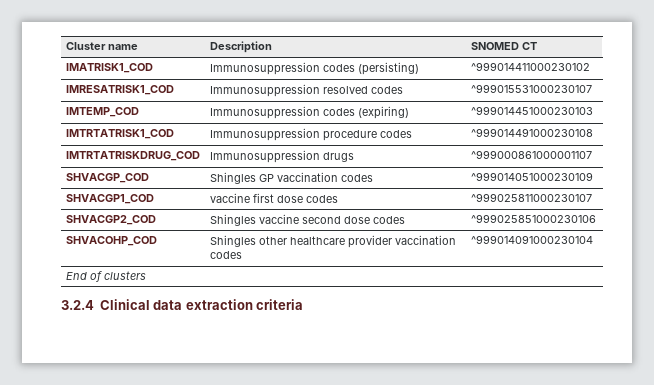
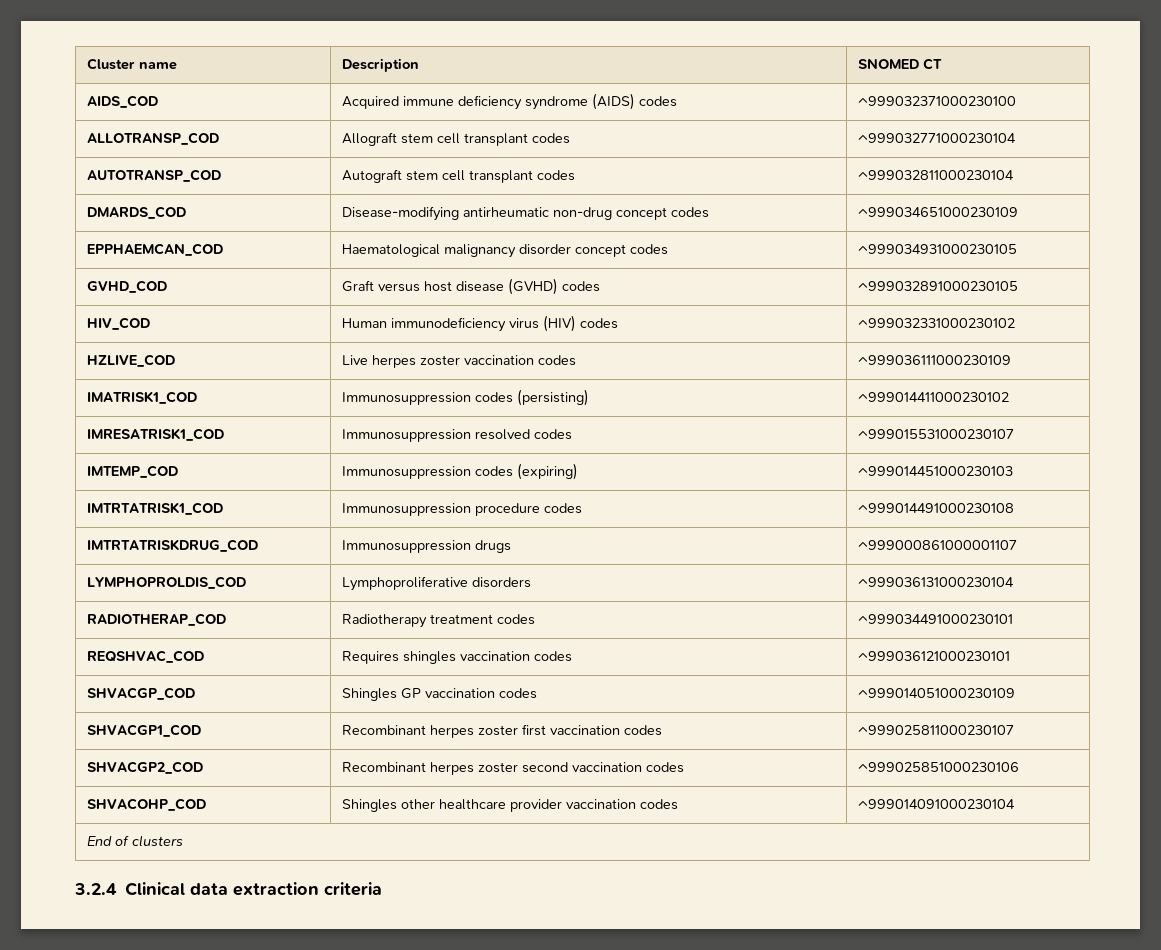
+ AIDS_COD | Acquired immune deficiency syndrome (AIDS) codes | ^999032371000230100
+ ALLOTRANSP_COD | Allograft stem cell transplant codes | ^999032771000230104
+ AUTOTRANSP_COD | Autograft stem cell transplant codes | ^999032811000230104
+ DMARDS_COD | Disease-modifying antirheumatic non-drug concept codes | ^999034651000230109
+ EPPHAEMCAN_COD | Haematological malignancy disorder concept codes | ^999034931000230105
+ GVHD_COD | Graft versus host disease (GVHD) codes | ^999032891000230105
+ HIV_COD | Human immunodeficiency virus (HIV) codes | ^999032331000230102
+ HZLIVE_COD | Live herpes zoster vaccination codes | ^999036111000230109
+ LYMPHOPROLDIS_COD | Lymphoproliferative disorders | ^999036131000230104
+ RADIOTHERAP_COD | Radiotherapy treatment codes | ^999034491000230101
+ REQSHVAC_COD | Requires shingles vaccination codes | ^999036121000230101
- SHVACGP1_COD | vaccine first dose codes | ^999025811000230107
- SHVACGP2_COD | Shingles vaccine second dose codes | ^999025851000230106
+ SHVACGP1_COD | Recombinant herpes zoster first vaccination codes | ^999025811000230107
+ SHVACGP2_COD | Recombinant herpes zoster second vaccination codes | ^999025851000230106

